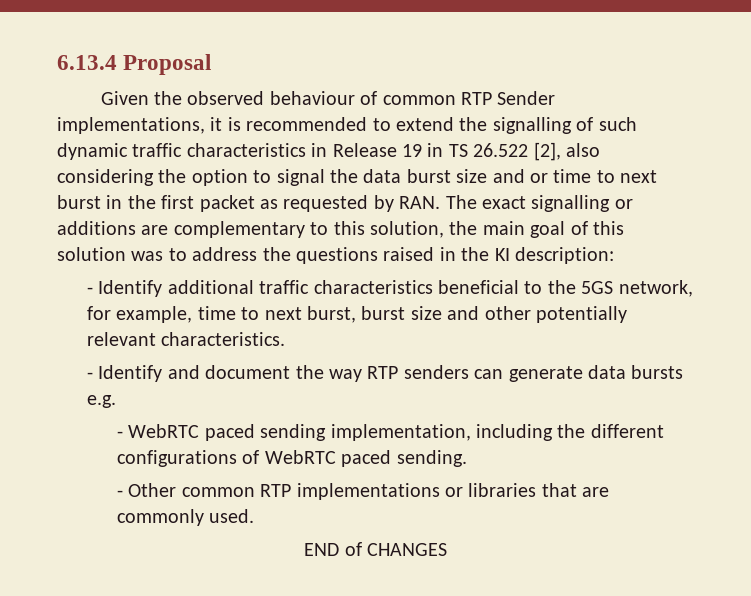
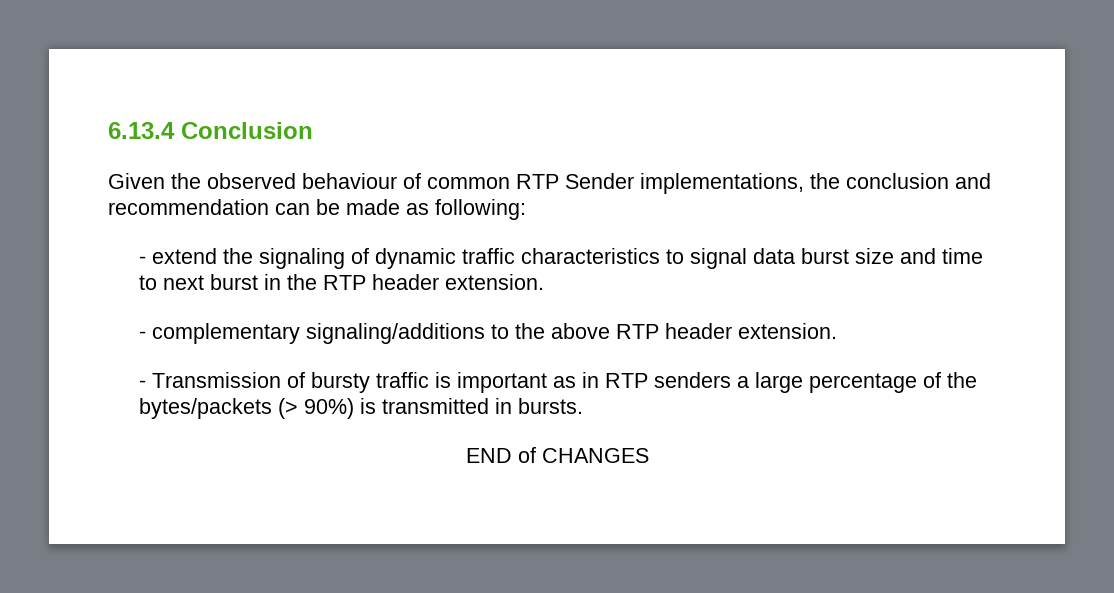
- 6.13.4 Proposal
+ 6.13.4 Conclusion
- Given the observed behaviour of common RTP Sender implementations, it is recommended to extend the signalling of such dynamic traffic characteristics in Release 19 in TS 26.522 [2], also considering the option to signal the data burst size and or time to next burst in the first packet as requested by RAN. The exact signalling or additions are complementary to this solution, the main goal of this solution was to address the questions raised in the KI description:
- - Identify additional traffic characteristics beneficial to the 5GS network, for example, time to next burst, burst size and other potentially relevant characteristics.
- - Identify and document the way RTP senders can generate data bursts e.g.
- - WebRTC paced sending implementation, including the different configurations of WebRTC paced sending.
- - Other common RTP implementations or libraries that are commonly used.
+ Given the observed behaviour of common RTP Sender implementations, the conclusion and recommendation can be made as following:
+ - extend the signaling of dynamic traffic characteristics to signal data burst size and time to next burst in the RTP header extension.
+ - complementary signaling/additions to the above RTP header extension.
+ - Transmission of bursty traffic is important as in RTP senders a large percentage of the bytes/packets (> 90%) is transmitted in bursts.

